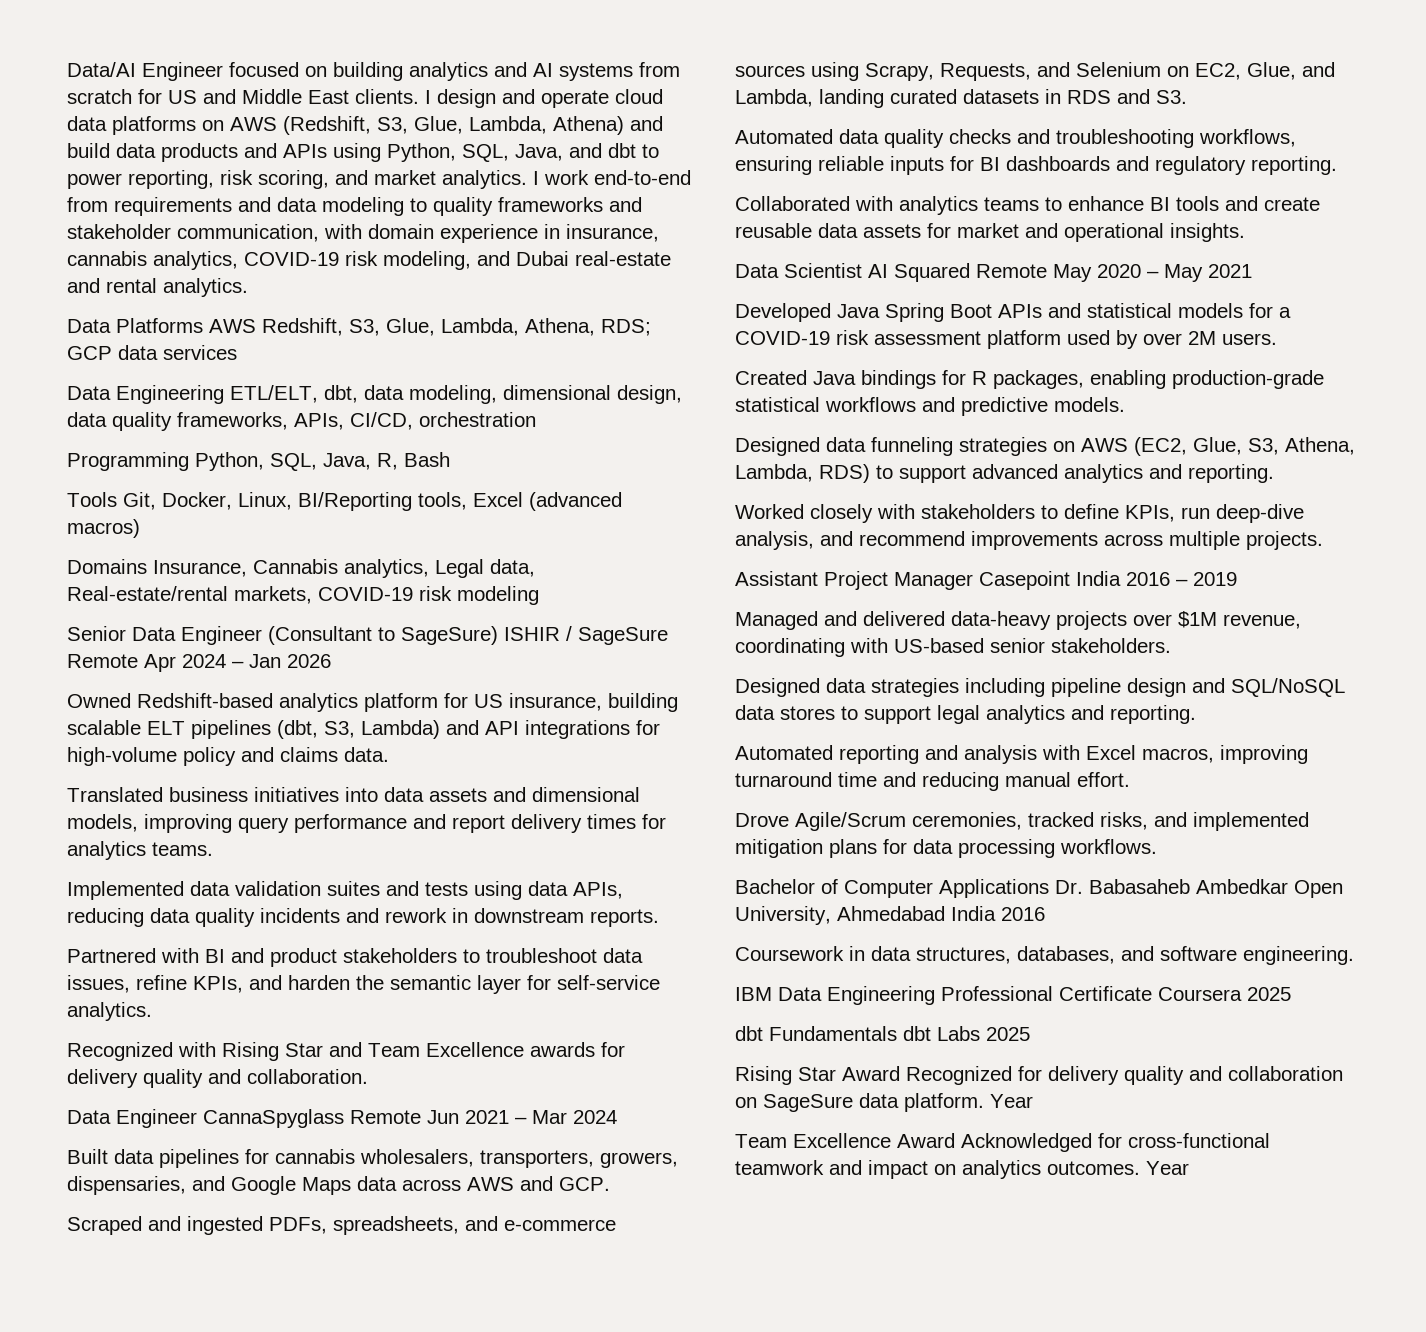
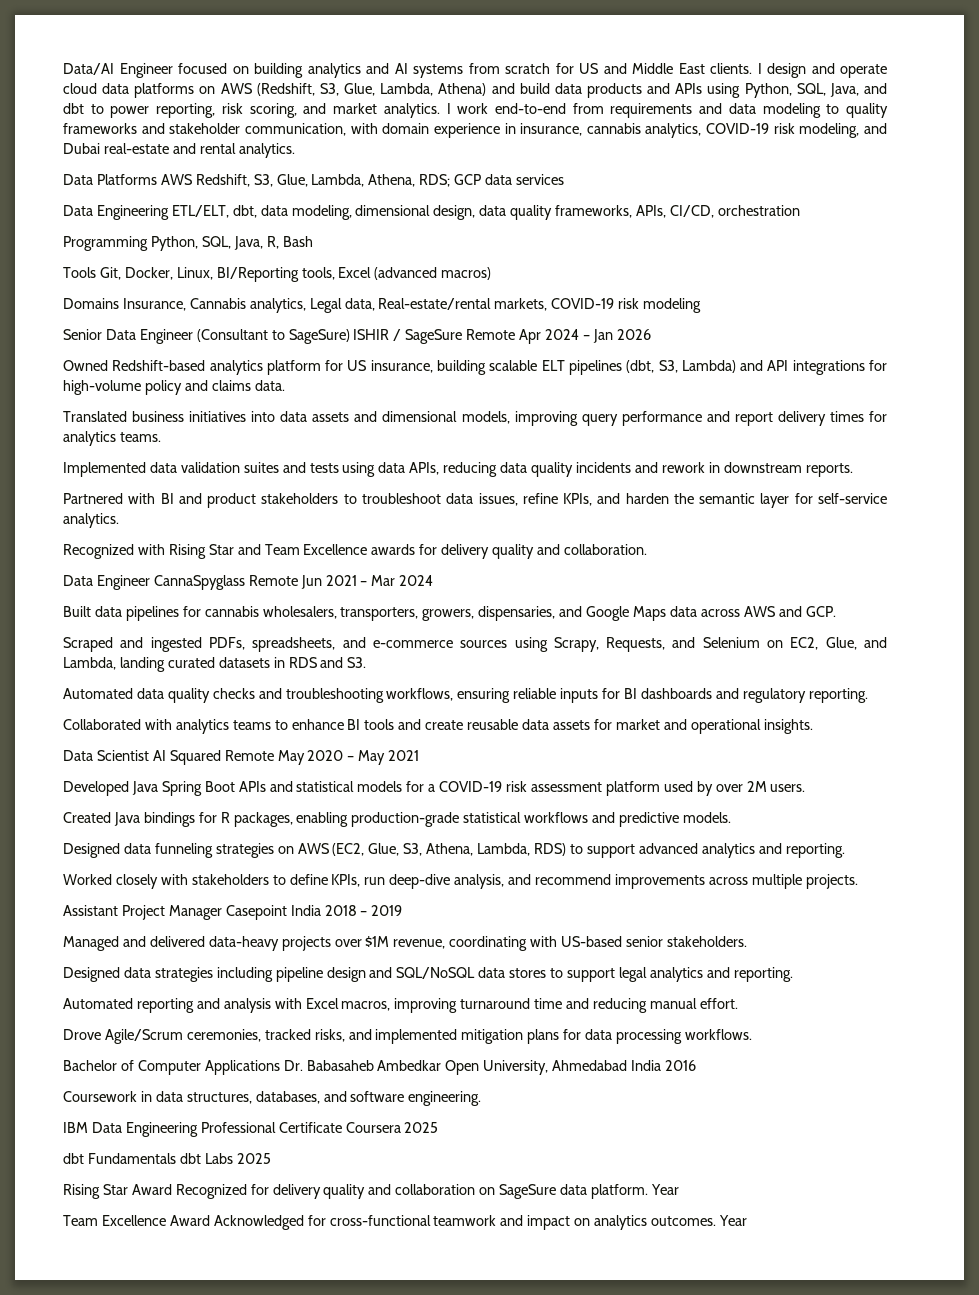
- Assistant Project Manager Casepoint India 2016 – 2019
+ Assistant Project Manager Casepoint India 2018 – 2019

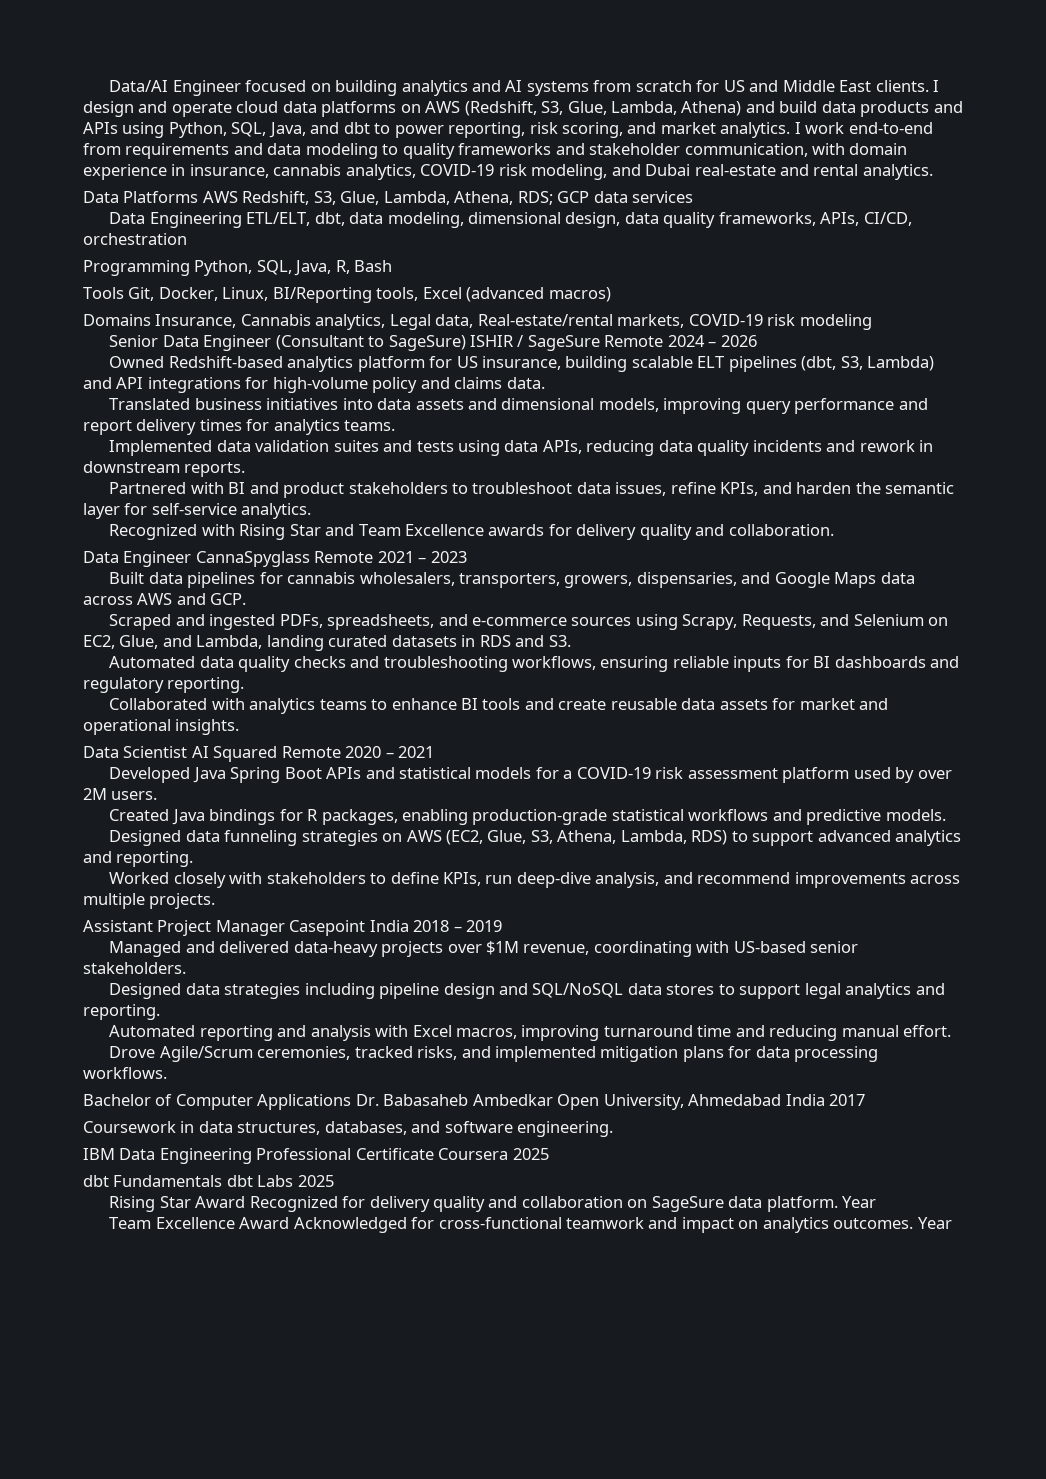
- Senior Data Engineer (Consultant to SageSure) ISHIR / SageSure Remote Apr 2024 – Jan 2026
+ Senior Data Engineer (Consultant to SageSure) ISHIR / SageSure Remote 2024 – 2026
- Data Engineer CannaSpyglass Remote Jun 2021 – Mar 2024
+ Data Engineer CannaSpyglass Remote 2021 – 2023
- Data Scientist AI Squared Remote May 2020 – May 2021
+ Data Scientist AI Squared Remote 2020 – 2021
- Bachelor of Computer Applications Dr. Babasaheb Ambedkar Open University, Ahmedabad India 2016
+ Bachelor of Computer Applications Dr. Babasaheb Ambedkar Open University, Ahmedabad India 2017

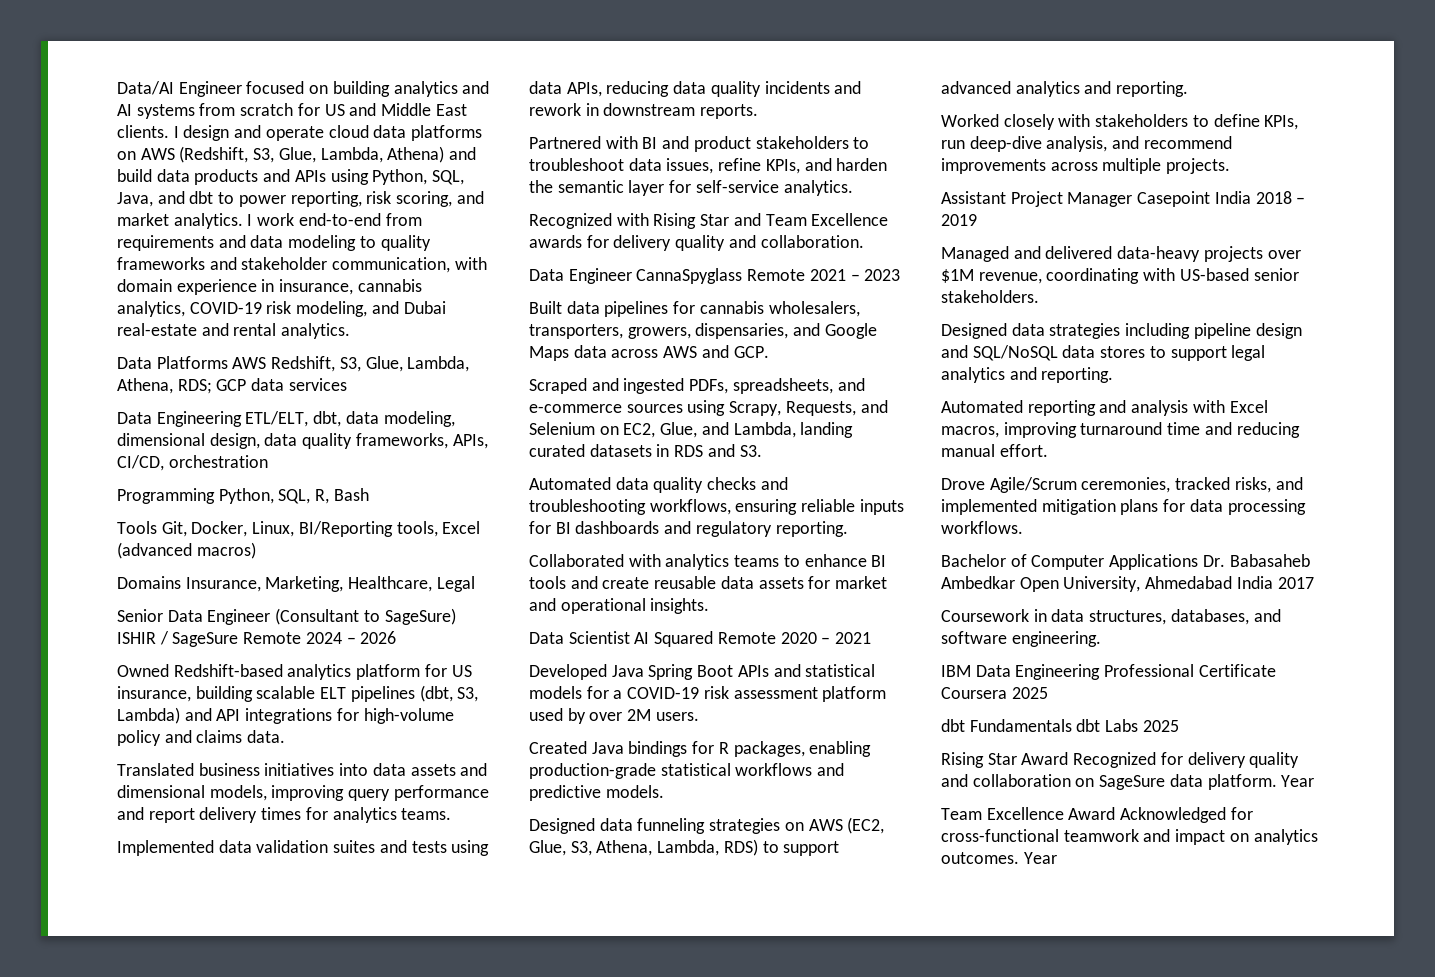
- Programming Python, SQL, Java, R, Bash
+ Programming Python, SQL, R, Bash
- Domains Insurance, Cannabis analytics, Legal data, Real-estate/rental markets, COVID-19 risk modeling
+ Domains Insurance, Marketing, Healthcare, Legal

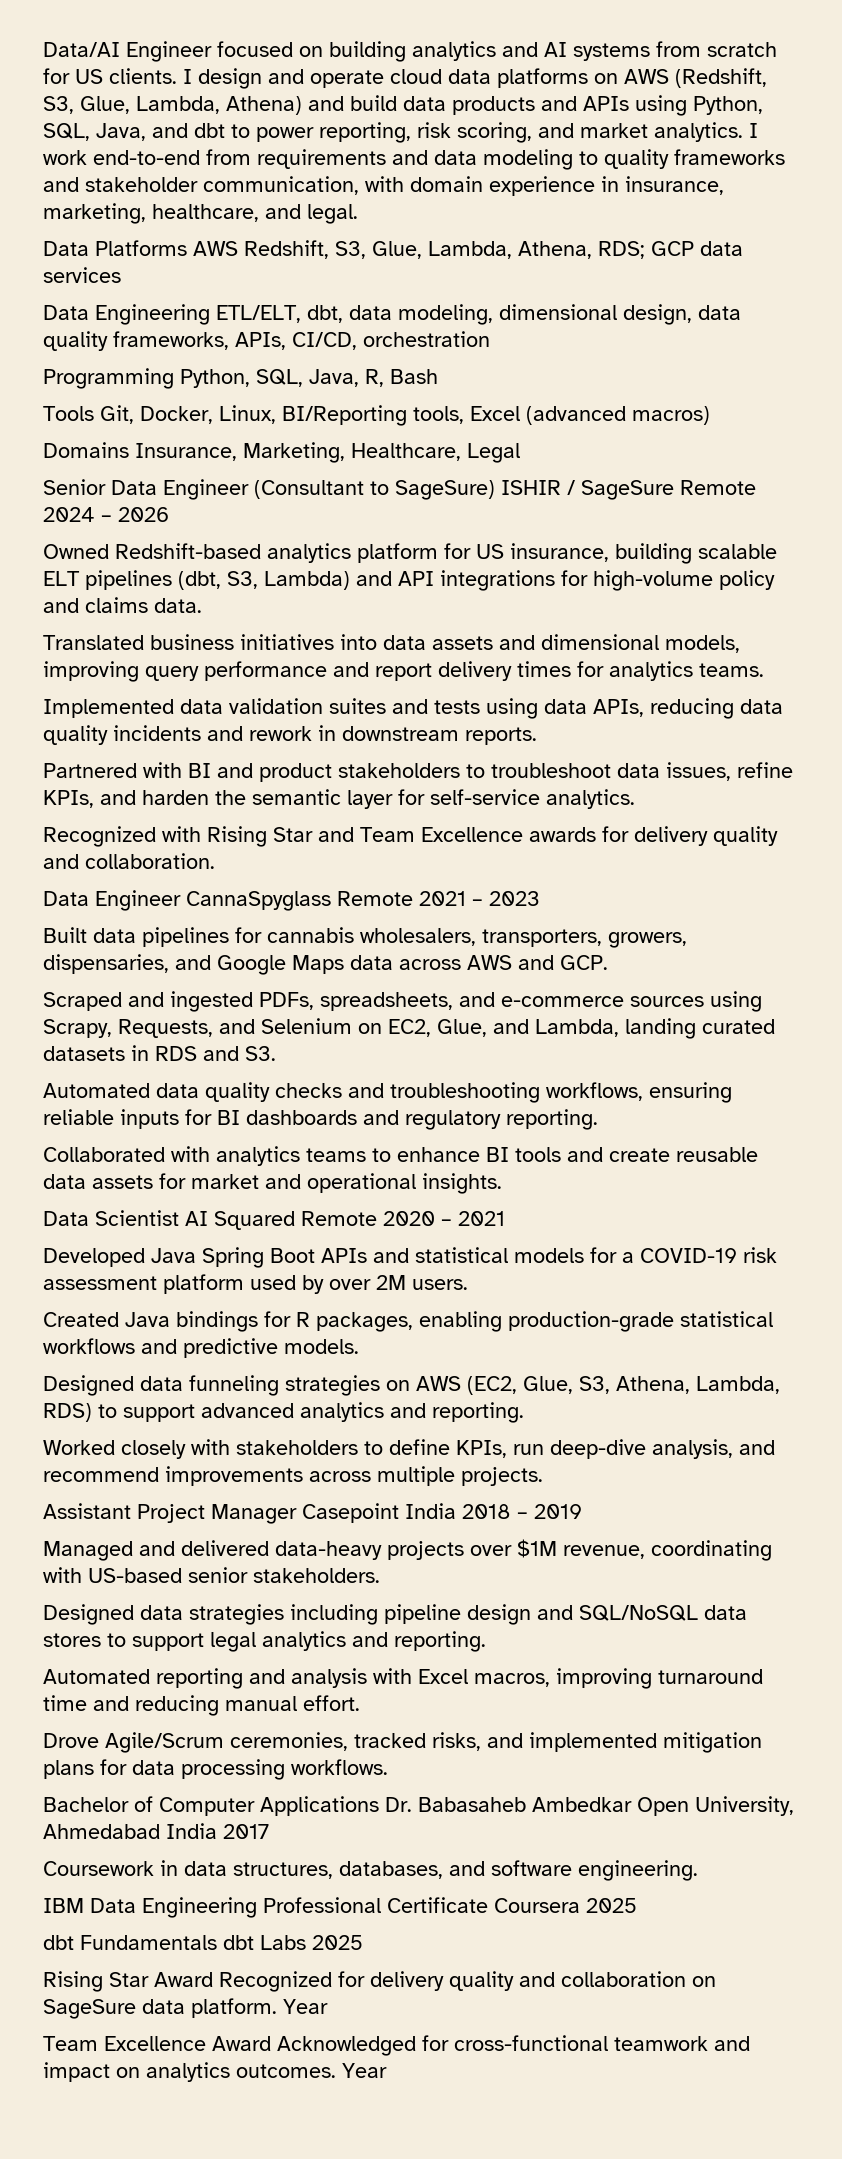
- Data/AI Engineer focused on building analytics and AI systems from scratch for US and Middle East clients.
+ Data/AI Engineer focused on building analytics and AI systems from scratch for US clients.
- I work end-to-end from requirements and data modeling to quality frameworks and stakeholder communication, with domain experience in insurance, cannabis analytics, COVID-19 risk modeling, and Dubai real-estate and rental analytics.
+ I work end-to-end from requirements and data modeling to quality frameworks and stakeholder communication, with domain experience in insurance, marketing, healthcare, and legal.
- Programming Python, SQL, R, Bash
+ Programming Python, SQL, Java, R, Bash

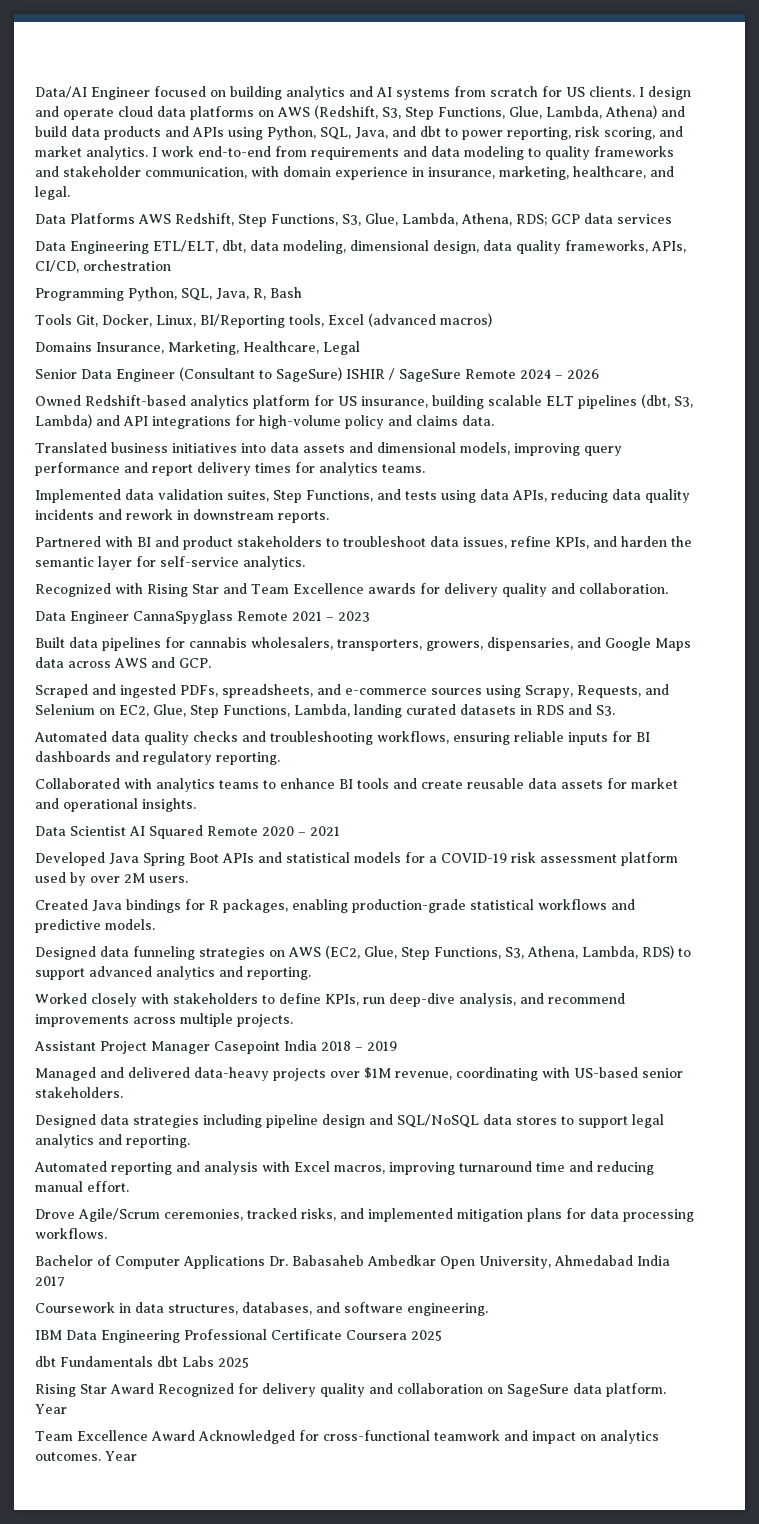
- I design and operate cloud data platforms on AWS (Redshift, S3, Glue, Lambda, Athena) and build data products and APIs using Python, SQL, Java, and dbt to power reporting, risk scoring, and market analytics.
+ I design and operate cloud data platforms on AWS (Redshift, S3, Step Functions, Glue, Lambda, Athena) and build data products and APIs using Python, SQL, Java, and dbt to power reporting, risk scoring, and market analytics.
- Data Platforms AWS Redshift, S3, Glue, Lambda, Athena, RDS; GCP data services
+ Data Platforms AWS Redshift, Step Functions, S3, Glue, Lambda, Athena, RDS; GCP data services
- Implemented data validation suites and tests using data APIs, reducing data quality incidents and rework in downstream reports.
+ Implemented data validation suites, Step Functions, and tests using data APIs, reducing data quality incidents and rework in downstream reports.
- Scraped and ingested PDFs, spreadsheets, and e-commerce sources using Scrapy, Requests, and Selenium on EC2, Glue, and Lambda, landing curated datasets in RDS and S3.
+ Scraped and ingested PDFs, spreadsheets, and e-commerce sources using Scrapy, Requests, and Selenium on EC2, Glue, Step Functions, Lambda, landing curated datasets in RDS and S3.
- Designed data funneling strategies on AWS (EC2, Glue, S3, Athena, Lambda, RDS) to support advanced analytics and reporting.
+ Designed data funneling strategies on AWS (EC2, Glue, Step Functions, S3, Athena, Lambda, RDS) to support advanced analytics and reporting.

